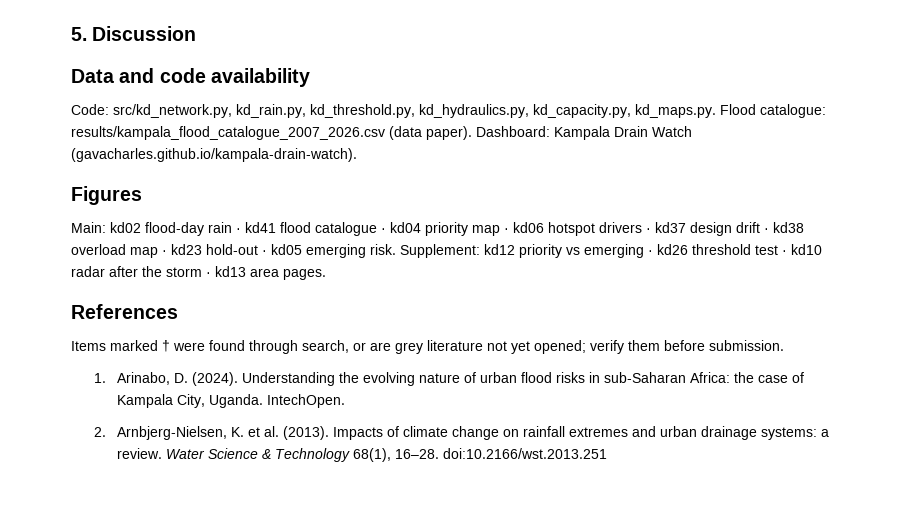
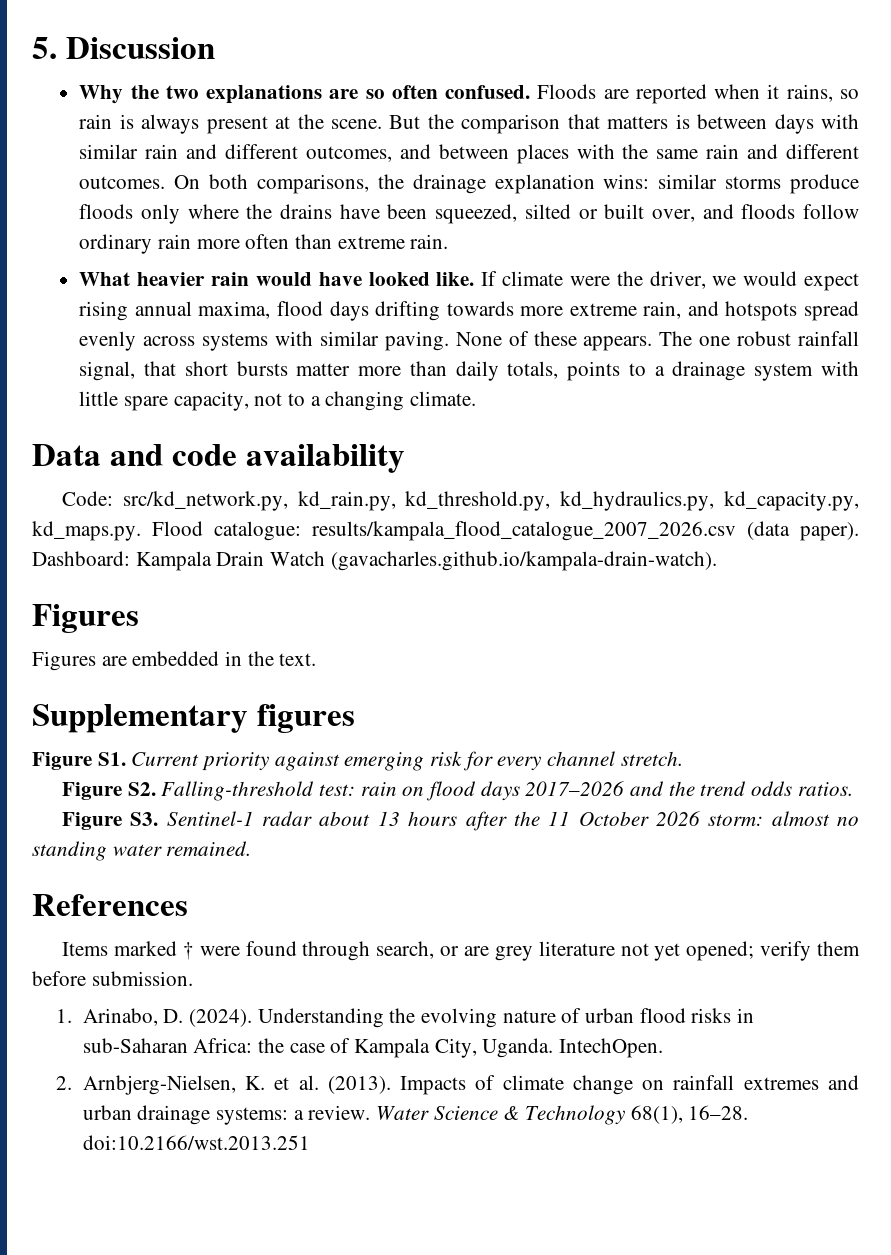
+ Why the two explanations are so often confused. Floods are reported when it rains, so rain is always present at the scene. But the comparison that matters is between days with similar rain and different outcomes, and between places with the same rain and different outcomes. On both comparisons, the drainage explanation wins: similar storms produce floods only where the drains have been squeezed, silted or built over, and floods follow ordinary rain more often than extreme rain.
+ What heavier rain would have looked like. If climate were the driver, we would expect rising annual maxima, flood days drifting towards more extreme rain, and hotspots spread evenly across systems with similar paving. None of these appears. The one robust rainfall signal, that short bursts matter more than daily totals, points to a drainage system with little spare capacity, not to a changing climate.
- Main: kd02 flood-day rain · kd41 flood catalogue · kd04 priority map · kd06 hotspot drivers · kd37 design drift · kd38 overload map · kd23 hold-out · kd05 emerging risk. Supplement: kd12 priority vs emerging · kd26 threshold test · kd10 radar after the storm · kd13 area pages.
+ Figures are embedded in the text.
+ Supplementary figures
+ Figure S1. Current priority against emerging risk for every channel stretch.
+ Figure S2. Falling-threshold test: rain on flood days 2017–2026 and the trend odds ratios.
+ Figure S3. Sentinel-1 radar about 13 hours after the 11 October 2026 storm: almost no standing water remained.

